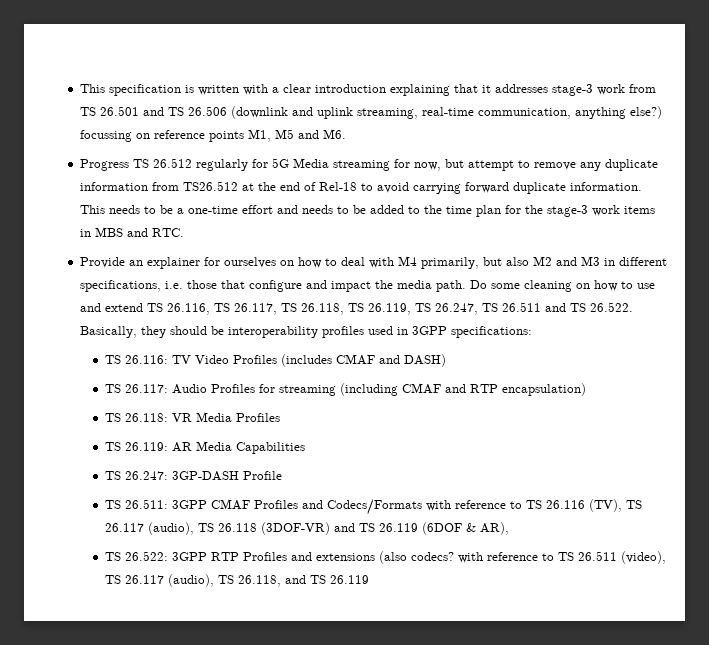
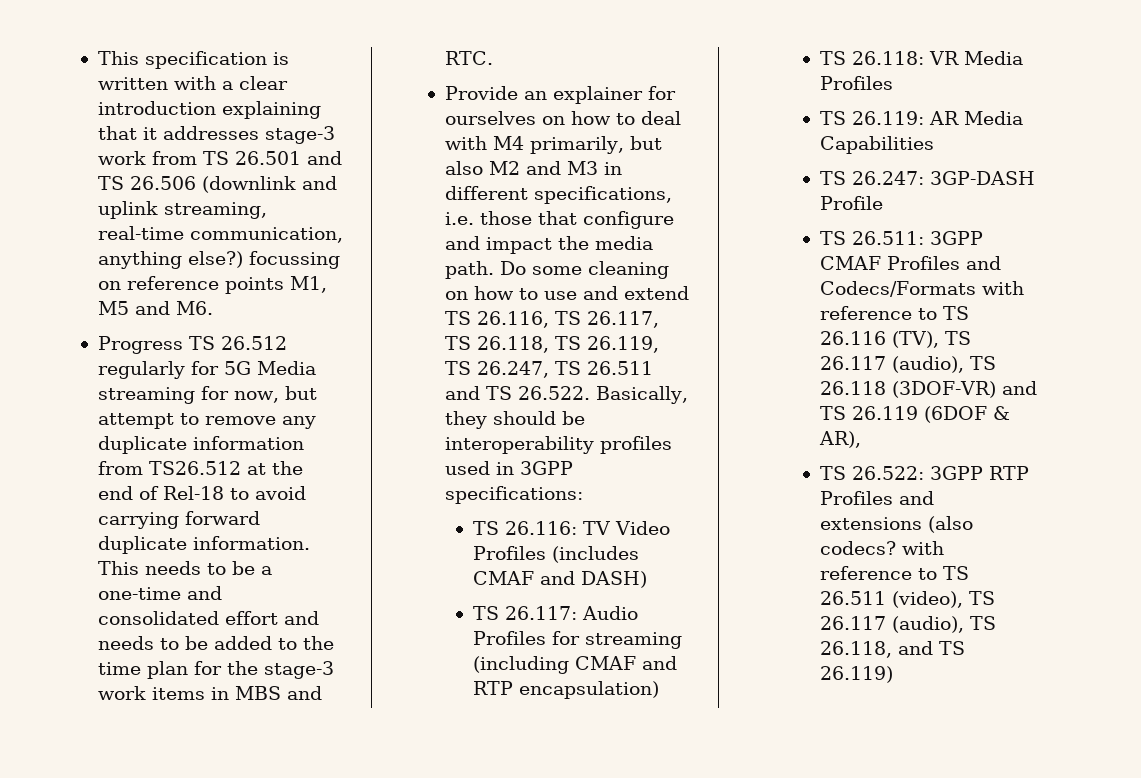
- This needs to be a one-time effort and needs to be added to the time plan for the stage-3 work items in MBS and RTC.
+ This needs to be a one-time and consolidated effort and needs to be added to the time plan for the stage-3 work items in MBS and RTC.
- TS 26.522: 3GPP RTP Profiles and extensions (also codecs? with reference to TS 26.511 (video), TS 26.117 (audio), TS 26.118, and TS 26.119
+ TS 26.522: 3GPP RTP Profiles and extensions (also codecs? with reference to TS 26.511 (video), TS 26.117 (audio), TS 26.118, and TS 26.119)

